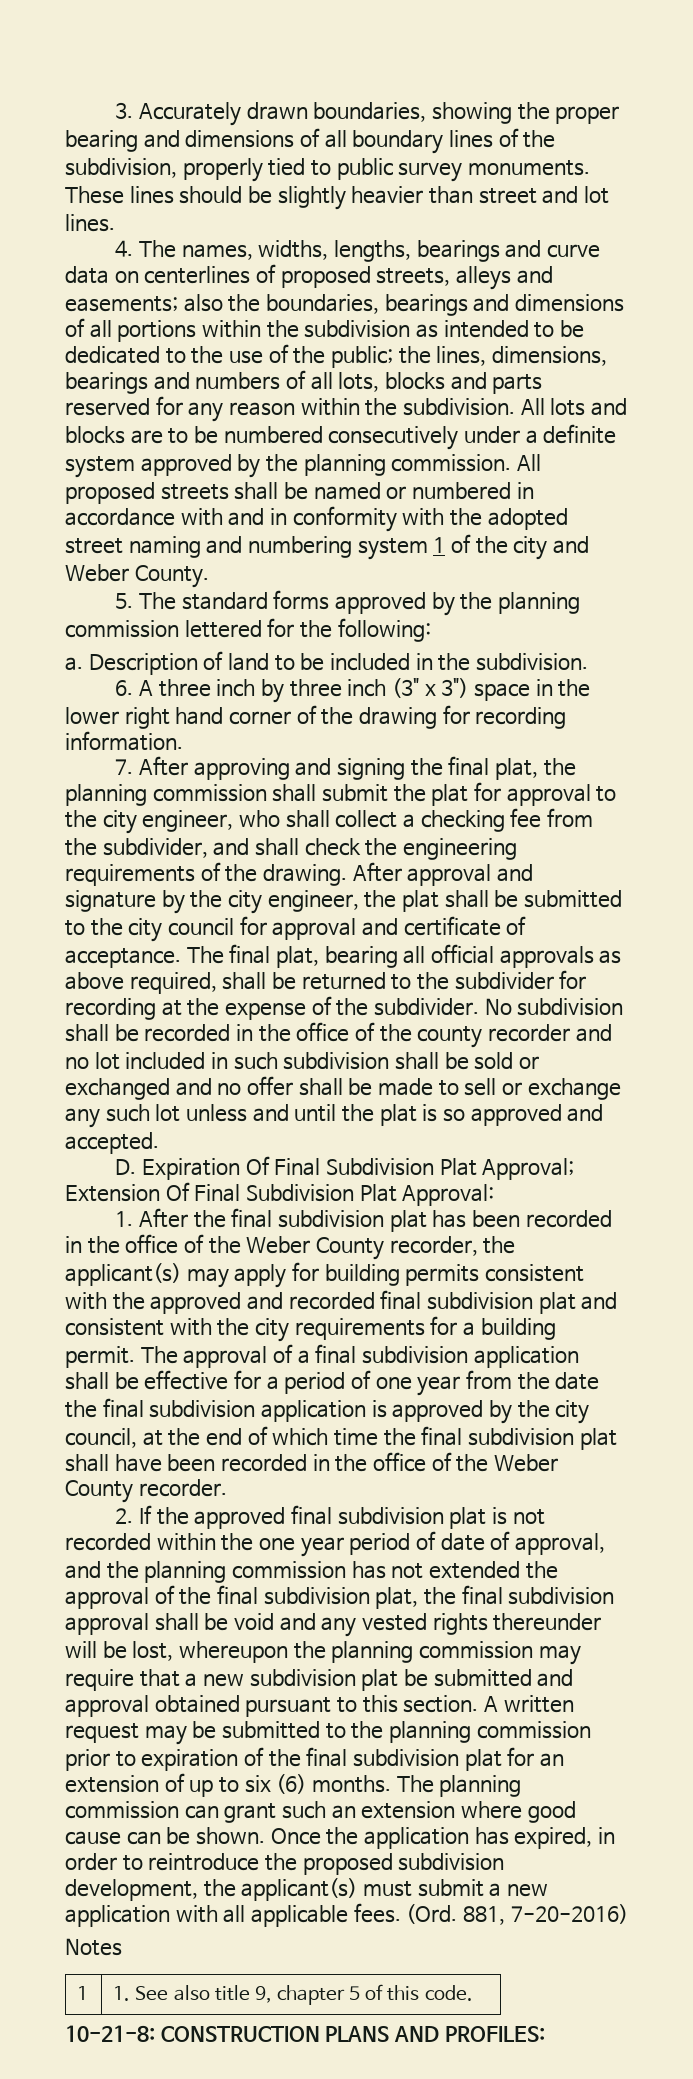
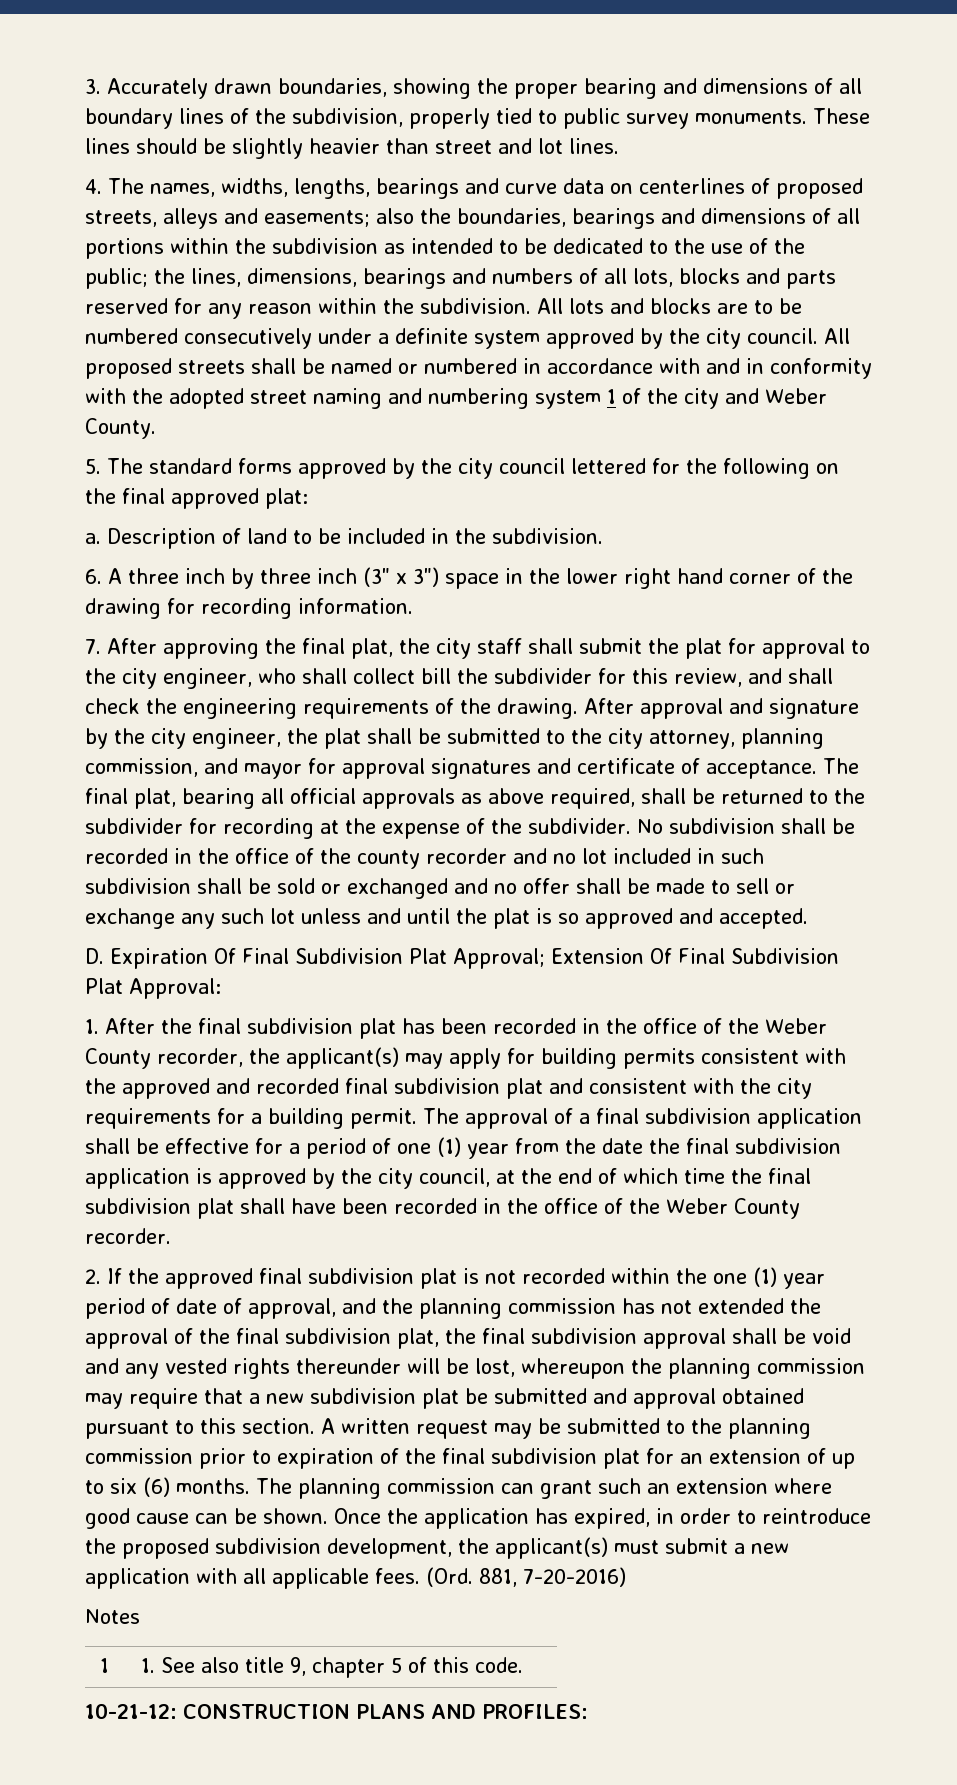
- All lots and blocks are to be numbered consecutively under a definite system approved by the planning commission.
+ All lots and blocks are to be numbered consecutively under a definite system approved by the city council.
- 5. The standard forms approved by the planning commission lettered for the following:
+ 5. The standard forms approved by the city council lettered for the following on the final approved plat:
- 7. After approving and signing the final plat, the planning commission shall submit the plat for approval to the city engineer, who shall collect a checking fee from the subdivider, and shall check the engineering requirements of the drawing.
+ 7. After approving the final plat, the city staff shall submit the plat for approval to the city engineer, who shall collect bill the subdivider for this review, and shall check the engineering requirements of the drawing.
- After approval and signature by the city engineer, the plat shall be submitted to the city council for approval and certificate of acceptance.
+ After approval and signature by the city engineer, the plat shall be submitted to the city attorney, planning commission, and mayor for approval signatures and certificate of acceptance.
- The approval of a final subdivision application shall be effective for a period of one year from the date the final subdivision application is approved by the city council, at the end of which time the final subdivision plat shall have been recorded in the office of the Weber County recorder.
+ The approval of a final subdivision application shall be effective for a period of one (1) year from the date the final subdivision application is approved by the city council, at the end of which time the final subdivision plat shall have been recorded in the office of the Weber County recorder.
- 2. If the approved final subdivision plat is not recorded within the one year period of date of approval, and the planning commission has not extended the approval of the final subdivision plat, the final subdivision approval shall be void and any vested rights thereunder will be lost, whereupon the planning commission may require that a new subdivision plat be submitted and approval obtained pursuant to this section.
+ 2. If the approved final subdivision plat is not recorded within the one (1) year period of date of approval, and the planning commission has not extended the approval of the final subdivision plat, the final subdivision approval shall be void and any vested rights thereunder will be lost, whereupon the planning commission may require that a new subdivision plat be submitted and approval obtained pursuant to this section.
- 10-21-8: CONSTRUCTION PLANS AND PROFILES:
+ 10-21-12: CONSTRUCTION PLANS AND PROFILES:

